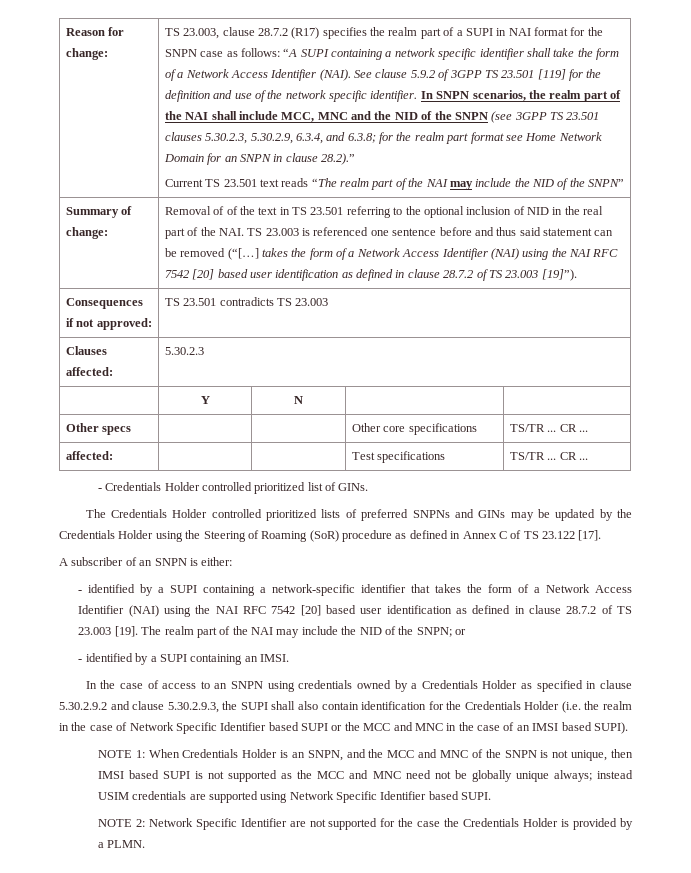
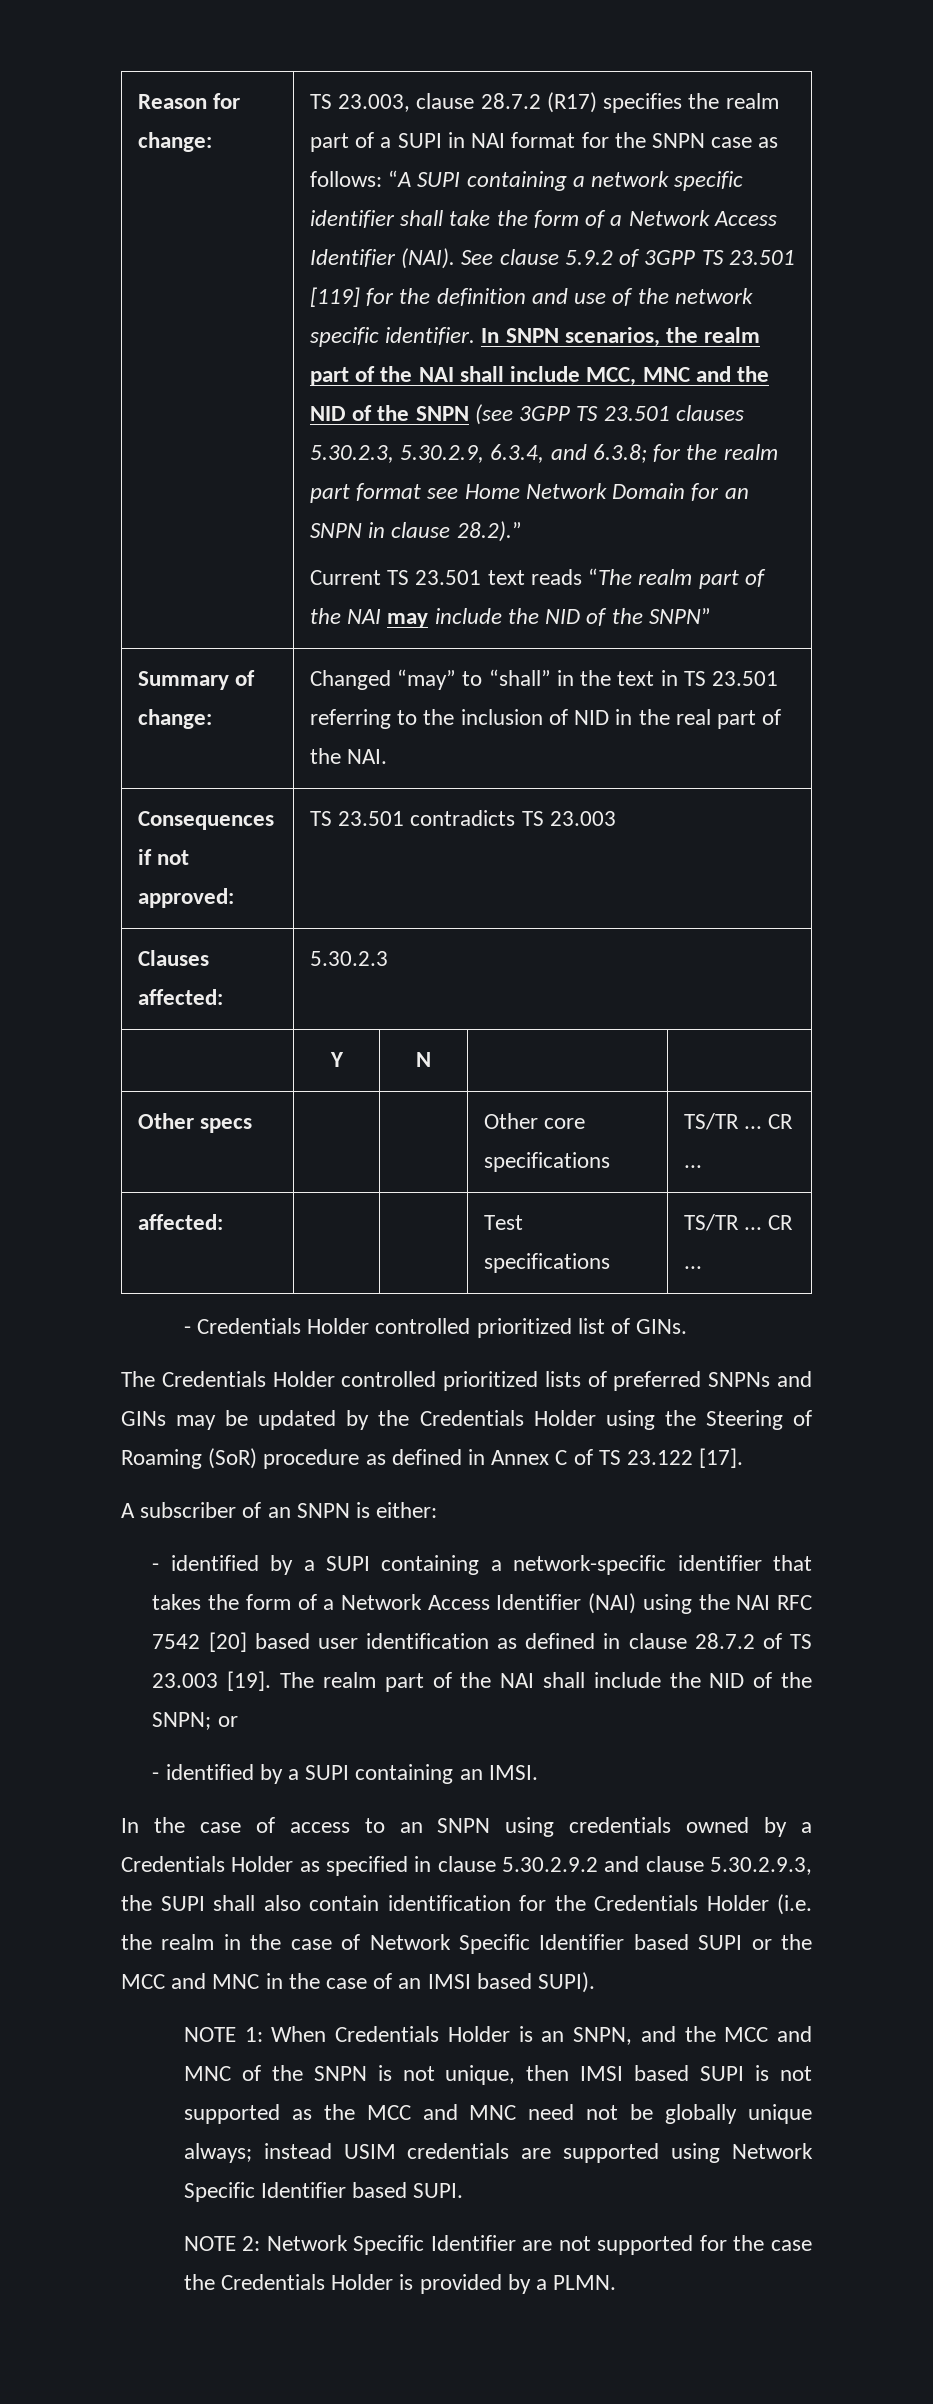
- Removal of of the text in TS 23.501 referring to the optional inclusion of NID in the real part of the NAI. TS 23.003 is referenced one sentence before and thus said statement can be removed (“[…] takes the form of a Network Access Identifier (NAI) using the NAI RFC 7542 [20] based user identification as defined in clause 28.7.2 of TS 23.003 [19]”).
+ Changed “may” to “shall” in the text in TS 23.501 referring to the inclusion of NID in the real part of the NAI.
- The realm part of the NAI may include the NID of the SNPN; or
+ The realm part of the NAI shall include the NID of the SNPN; or

